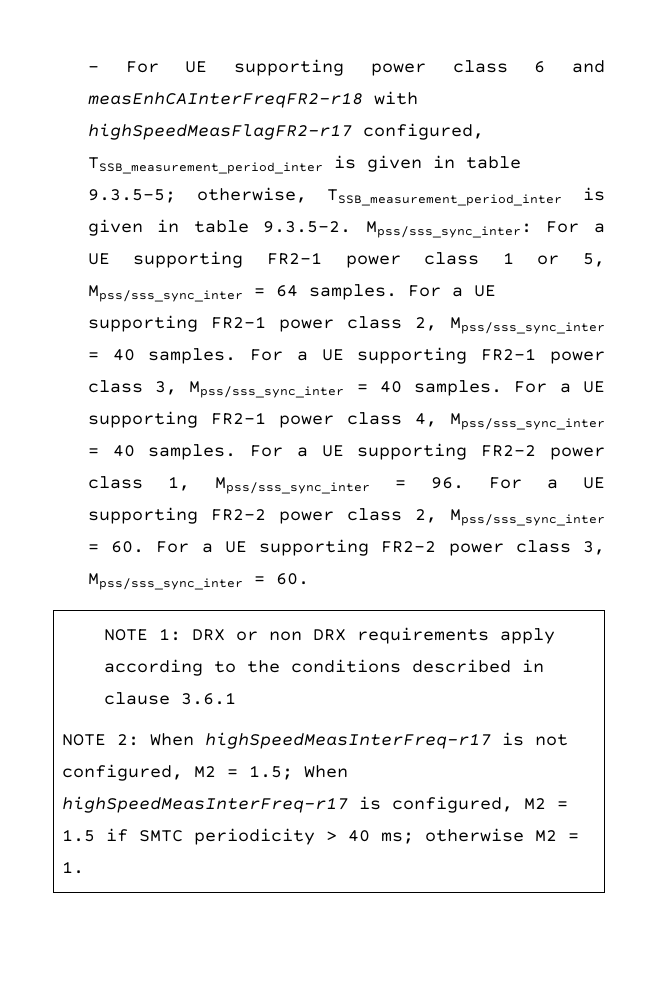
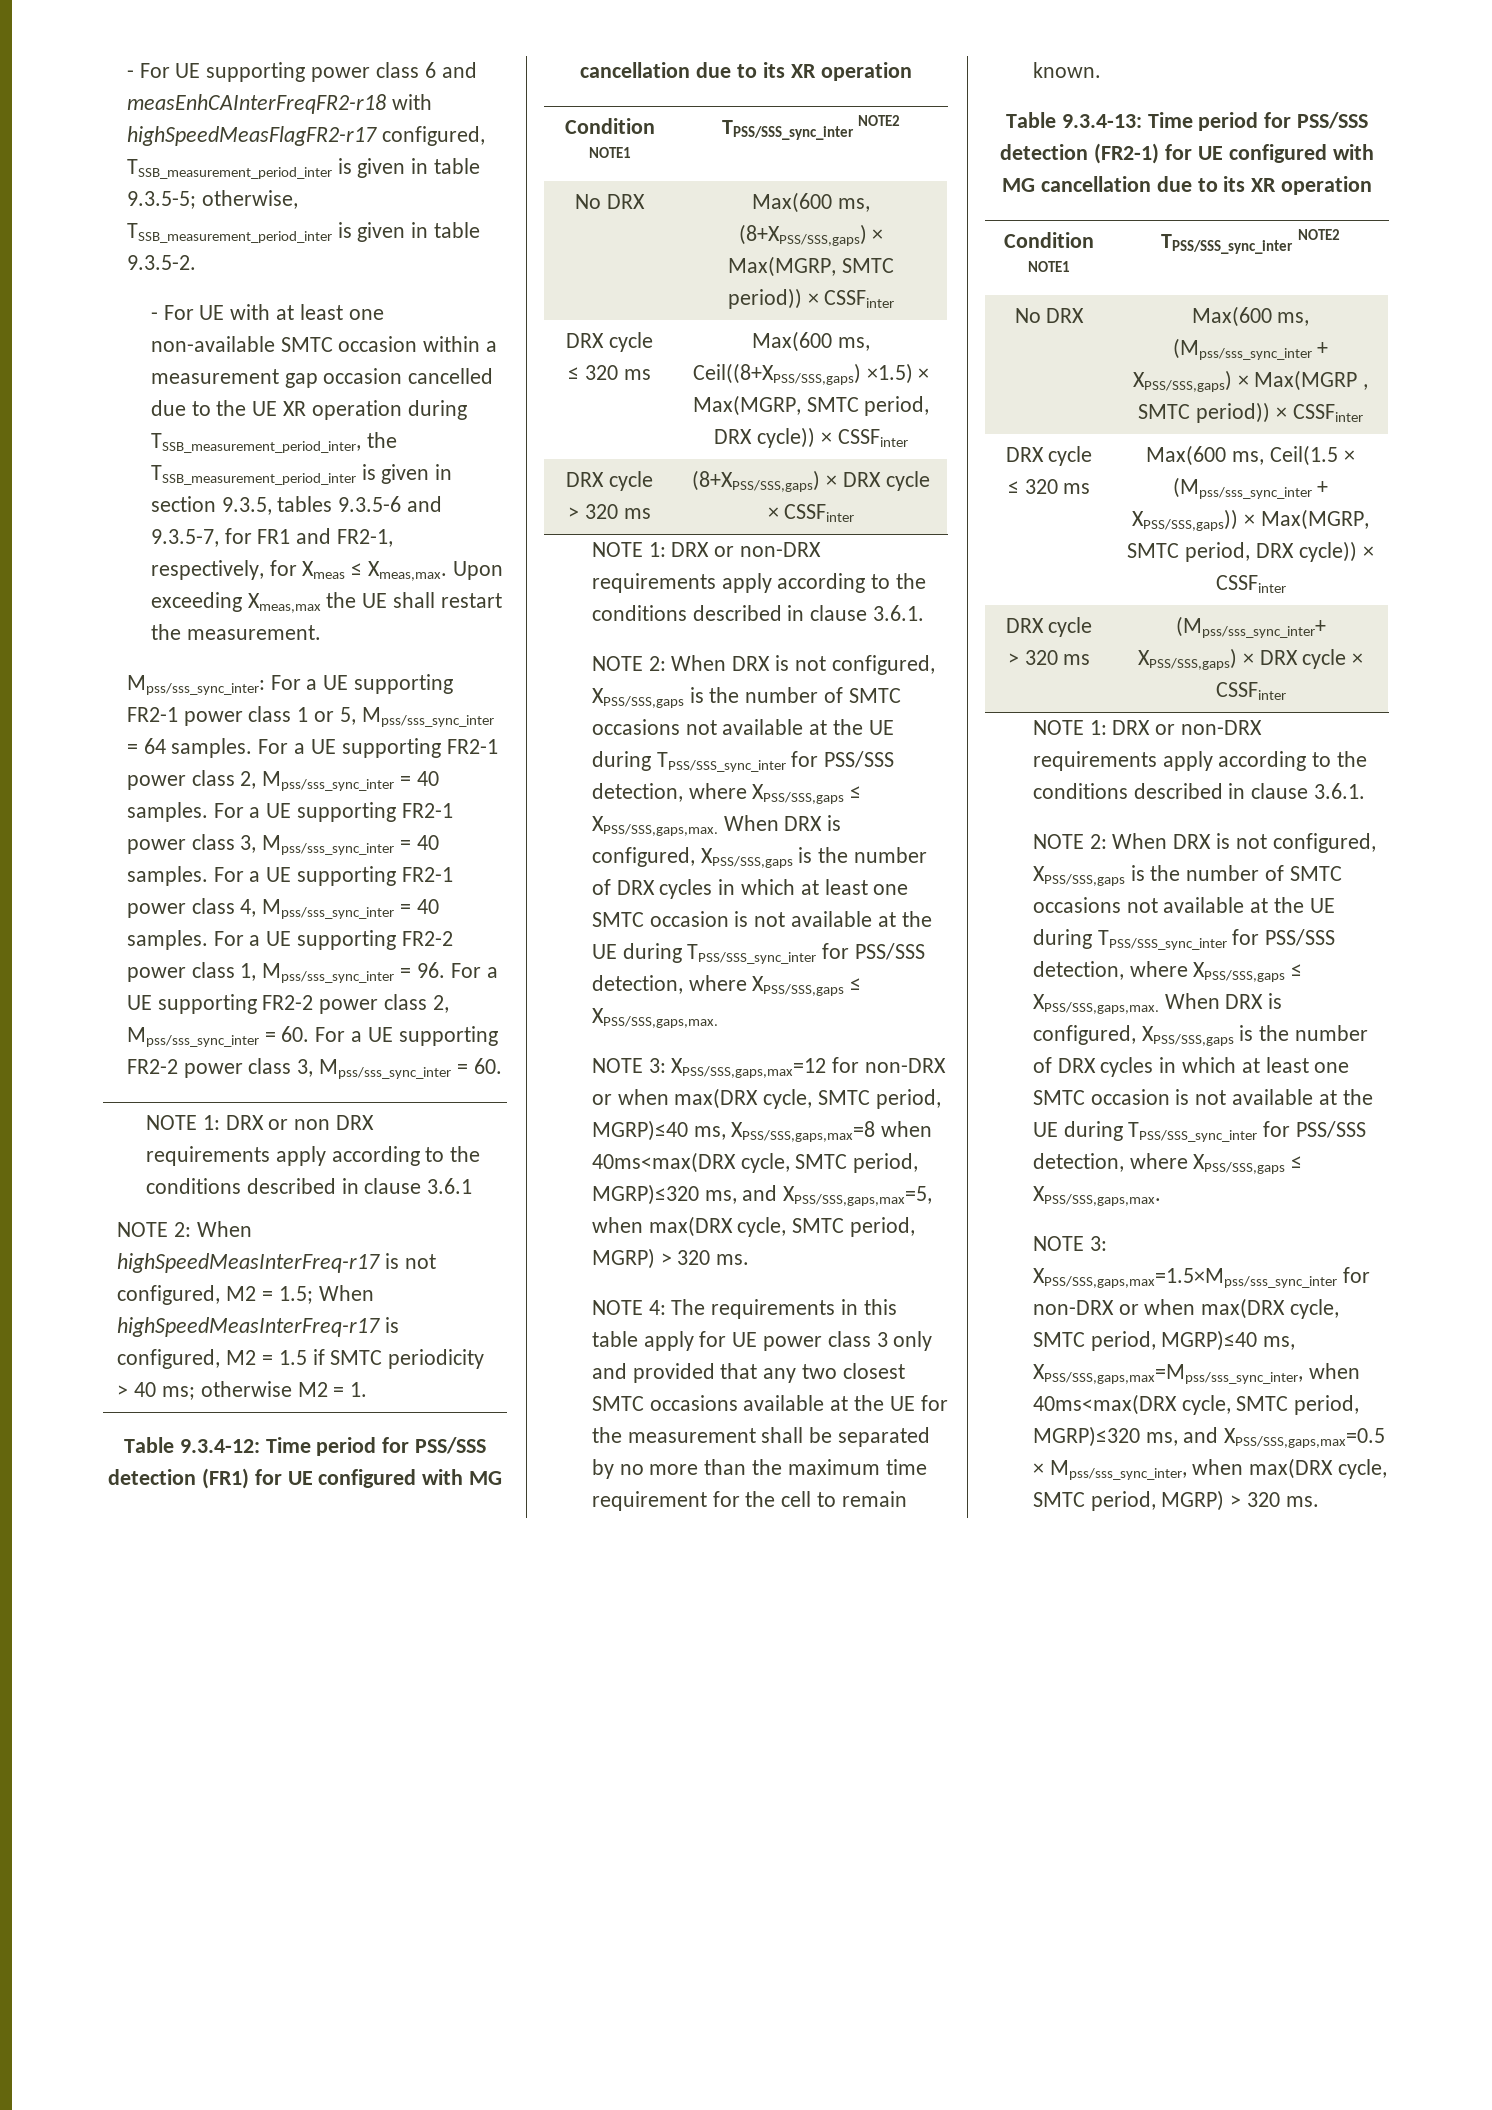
- - For UE supporting power class 6 and measEnhCAInterFreqFR2-r18 with highSpeedMeasFlagFR2-r17 configured, TSSB_measurement_period_inter is given in table 9.3.5-5; otherwise, TSSB_measurement_period_inter is given in table 9.3.5-2. Mpss/sss_sync_inter: For a UE supporting FR2-1 power class 1 or 5, Mpss/sss_sync_inter = 64 samples.
+ - For UE supporting power class 6 and measEnhCAInterFreqFR2-r18 with highSpeedMeasFlagFR2-r17 configured, TSSB_measurement_period_inter is given in table 9.3.5-5; otherwise, TSSB_measurement_period_inter is given in table 9.3.5-2.
+ - For UE with at least one non-available SMTC occasion within a measurement gap occasion cancelled due to the UE XR operation during TSSB_measurement_period_inter, the TSSB_measurement_period_inter is given in section 9.3.5, tables 9.3.5-6 and 9.3.5-7, for FR1 and FR2-1, respectively, for Xmeas ≤ Xmeas,max. Upon exceeding Xmeas,max the UE shall restart the measurement.
+ Mpss/sss_sync_inter: For a UE supporting FR2-1 power class 1 or 5, Mpss/sss_sync_inter = 64 samples.
+ Table 9.3.4-12: Time period for PSS/SSS detection (FR1) for UE configured with MG cancellation due to its XR operation
+ Condition NOTE1 | TPSS/SSS_sync_inter NOTE2
+ No DRX | Max(600 ms, (8+XPSS/SSS,gaps) × Max(MGRP, SMTC period)) × CSSFinter
+ DRX cycle ≤ 320 ms | Max(600 ms, Ceil((8+XPSS/SSS,gaps) ×1.5) × Max(MGRP, SMTC period, DRX cycle)) × CSSFinter
+ DRX cycle > 320 ms | (8+XPSS/SSS,gaps) × DRX cycle × CSSFinter
+ NOTE 1: DRX or non-DRX requirements apply according to the conditions described in clause 3.6.1.
+ NOTE 2: When DRX is not configured, XPSS/SSS,gaps is the number of SMTC occasions not available at the UE during TPSS/SSS_sync_inter for PSS/SSS detection, where XPSS/SSS,gaps ≤ XPSS/SSS,gaps,max. When DRX is configured, XPSS/SSS,gaps is the number of DRX cycles in which at least one SMTC occasion is not available at the UE during TPSS/SSS_sync_inter for PSS/SSS detection, where XPSS/SSS,gaps ≤ XPSS/SSS,gaps,max.
+ NOTE 3: XPSS/SSS,gaps,max=12 for non-DRX or when max(DRX cycle, SMTC period, MGRP)≤40 ms, XPSS/SSS,gaps,max=8 when 40ms<max(DRX cycle, SMTC period, MGRP)≤320 ms, and XPSS/SSS,gaps,max=5, when max(DRX cycle, SMTC period, MGRP) > 320 ms.
+ NOTE 4: The requirements in this table apply for UE power class 3 only and provided that any two closest SMTC occasions available at the UE for the measurement shall be separated by no more than the maximum time requirement for the cell to remain known.
+ Table 9.3.4-13: Time period for PSS/SSS detection (FR2-1) for UE configured with MG cancellation due to its XR operation
+ Condition NOTE1 | TPSS/SSS_sync_inter NOTE2
+ No DRX | Max(600 ms, (Mpss/sss_sync_inter + XPSS/SSS,gaps) × Max(MGRP , SMTC period)) × CSSFinter
+ DRX cycle ≤ 320 ms | Max(600 ms, Ceil(1.5 × (Mpss/sss_sync_inter + XPSS/SSS,gaps)) × Max(MGRP, SMTC period, DRX cycle)) × CSSFinter
+ DRX cycle > 320 ms | (Mpss/sss_sync_inter+ XPSS/SSS,gaps) × DRX cycle × CSSFinter
+ NOTE 1: DRX or non-DRX requirements apply according to the conditions described in clause 3.6.1.
+ NOTE 2: When DRX is not configured, XPSS/SSS,gaps is the number of SMTC occasions not available at the UE during TPSS/SSS_sync_inter for PSS/SSS detection, where XPSS/SSS,gaps ≤ XPSS/SSS,gaps,max. When DRX is configured, XPSS/SSS,gaps is the number of DRX cycles in which at least one SMTC occasion is not available at the UE during TPSS/SSS_sync_inter for PSS/SSS detection, where XPSS/SSS,gaps ≤ XPSS/SSS,gaps,max.
+ NOTE 3: XPSS/SSS,gaps,max=1.5×Mpss/sss_sync_inter for non-DRX or when max(DRX cycle, SMTC period, MGRP)≤40 ms, XPSS/SSS,gaps,max=Mpss/sss_sync_inter, when 40ms<max(DRX cycle, SMTC period, MGRP)≤320 ms, and XPSS/SSS,gaps,max=0.5 × Mpss/sss_sync_inter, when max(DRX cycle, SMTC period, MGRP) > 320 ms.

